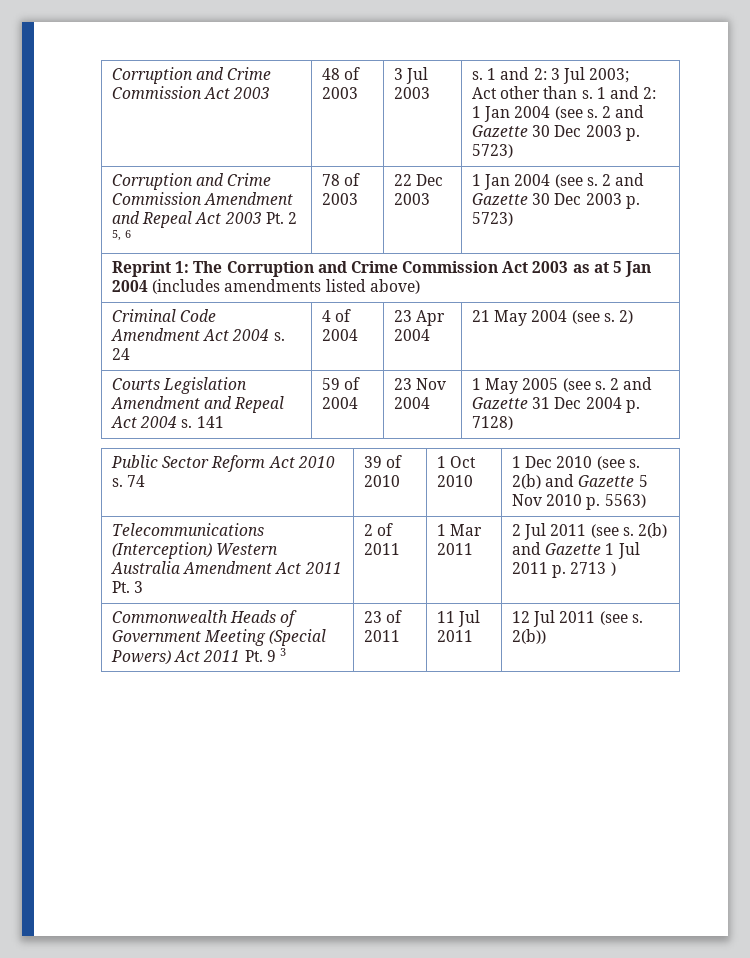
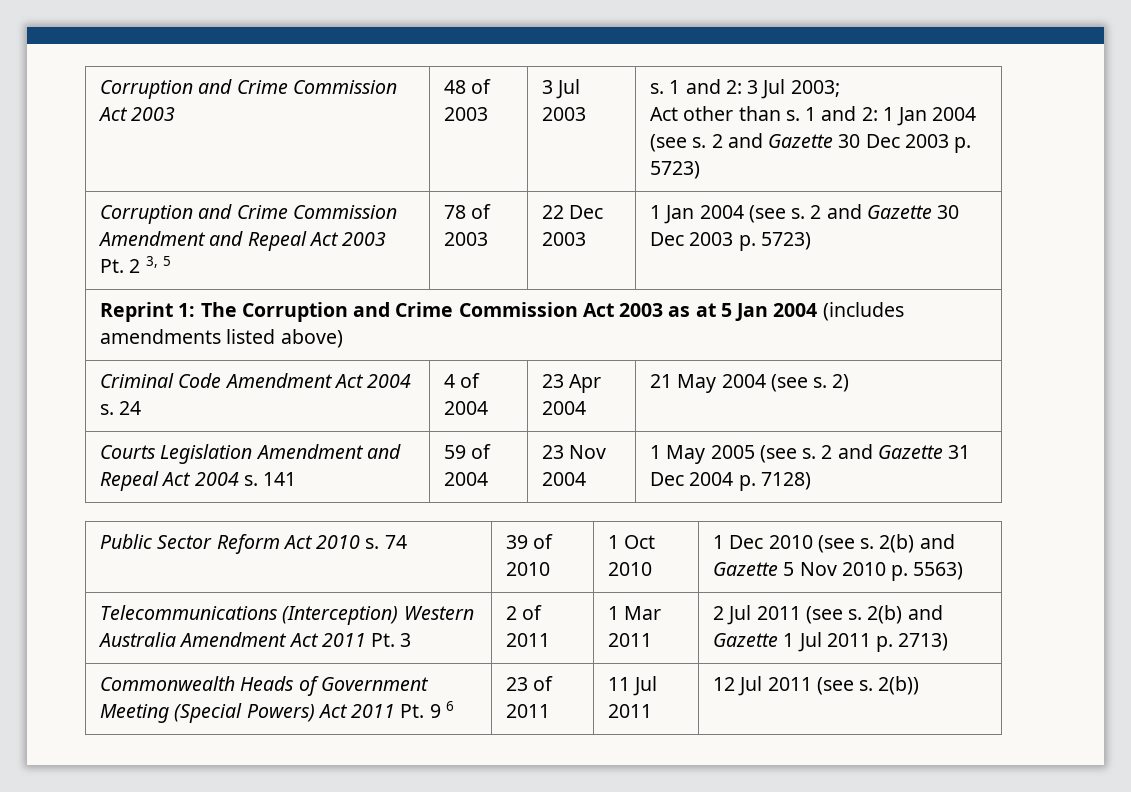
- Corruption and Crime Commission Amendment and Repeal Act 2003 Pt. 2 5, 6 | 78 of 2003 | 22 Dec 2003 | 1 Jan 2004 (see s. 2 and Gazette 30 Dec 2003 p. 5723)
+ Corruption and Crime Commission Amendment and Repeal Act 2003 Pt. 2 3, 5 | 78 of 2003 | 22 Dec 2003 | 1 Jan 2004 (see s. 2 and Gazette 30 Dec 2003 p. 5723)
- Telecommunications (Interception) Western Australia Amendment Act 2011 Pt. 3 | 2 of 2011 | 1 Mar 2011 | 2 Jul 2011 (see s. 2(b) and Gazette 1 Jul 2011 p. 2713 )
+ Telecommunications (Interception) Western Australia Amendment Act 2011 Pt. 3 | 2 of 2011 | 1 Mar 2011 | 2 Jul 2011 (see s. 2(b) and Gazette 1 Jul 2011 p. 2713)
- Commonwealth Heads of Government Meeting (Special Powers) Act 2011 Pt. 9 3 | 23 of 2011 | 11 Jul 2011 | 12 Jul 2011 (see s. 2(b))
+ Commonwealth Heads of Government Meeting (Special Powers) Act 2011 Pt. 9 6 | 23 of 2011 | 11 Jul 2011 | 12 Jul 2011 (see s. 2(b))

